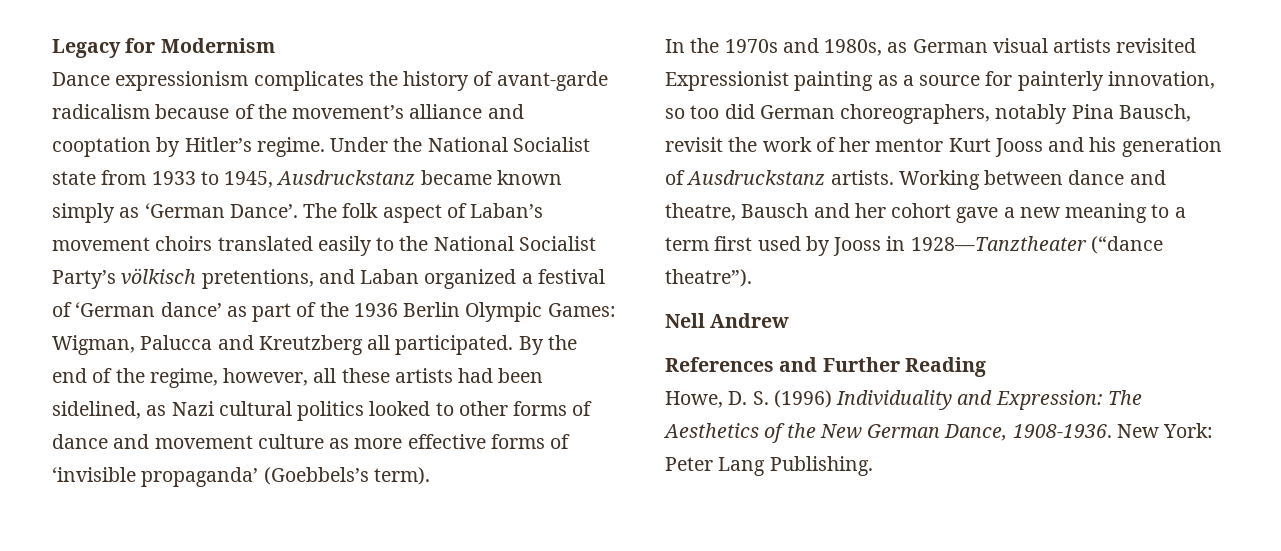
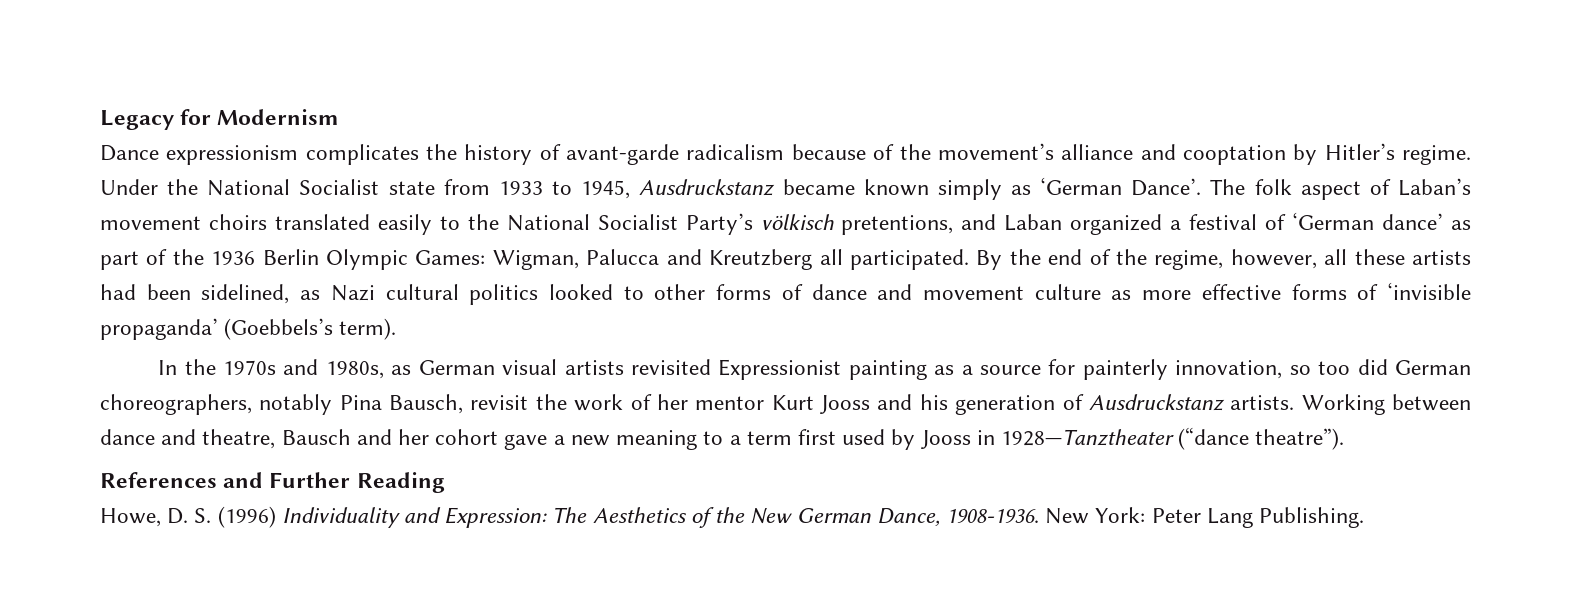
- Nell Andrew

